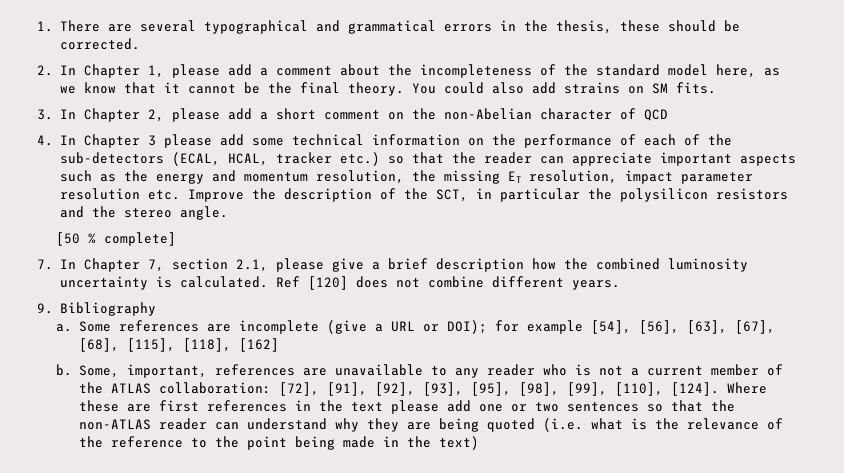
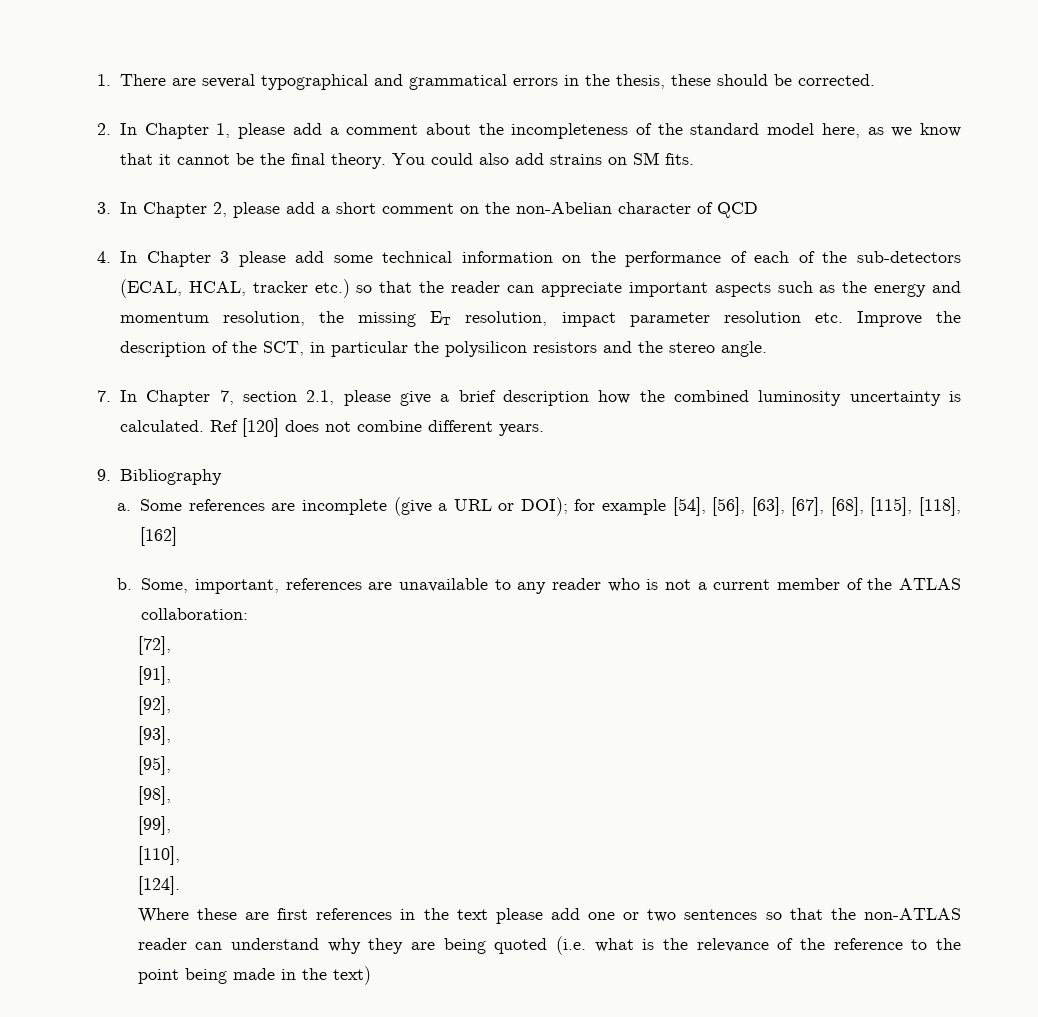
- [50 % complete]
- Some, important, references are unavailable to any reader who is not a current member of the ATLAS collaboration: [72], [91], [92], [93], [95], [98], [99], [110], [124]. Where these are first references in the text please add one or two sentences so that the non-ATLAS reader can understand why they are being quoted (i.e. what is the relevance of the reference to the point being made in the text)
+ Some, important, references are unavailable to any reader who is not a current member of the ATLAS collaboration:
+ [72],
+ [91],
+ [92],
+ [93],
+ [95],
+ [98],
+ [99],
+ [110],
+ [124].
+ Where these are first references in the text please add one or two sentences so that the non-ATLAS reader can understand why they are being quoted (i.e. what is the relevance of the reference to the point being made in the text)

